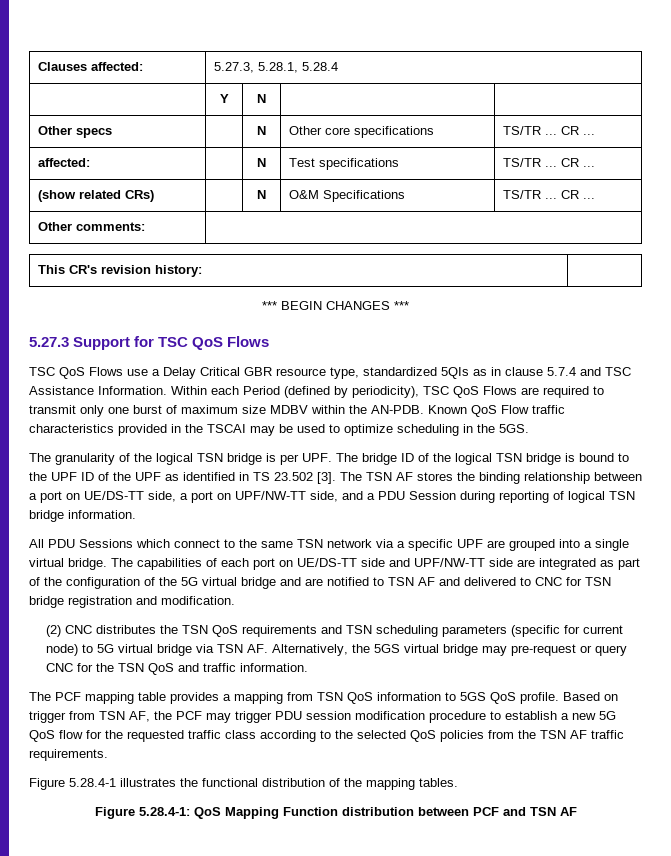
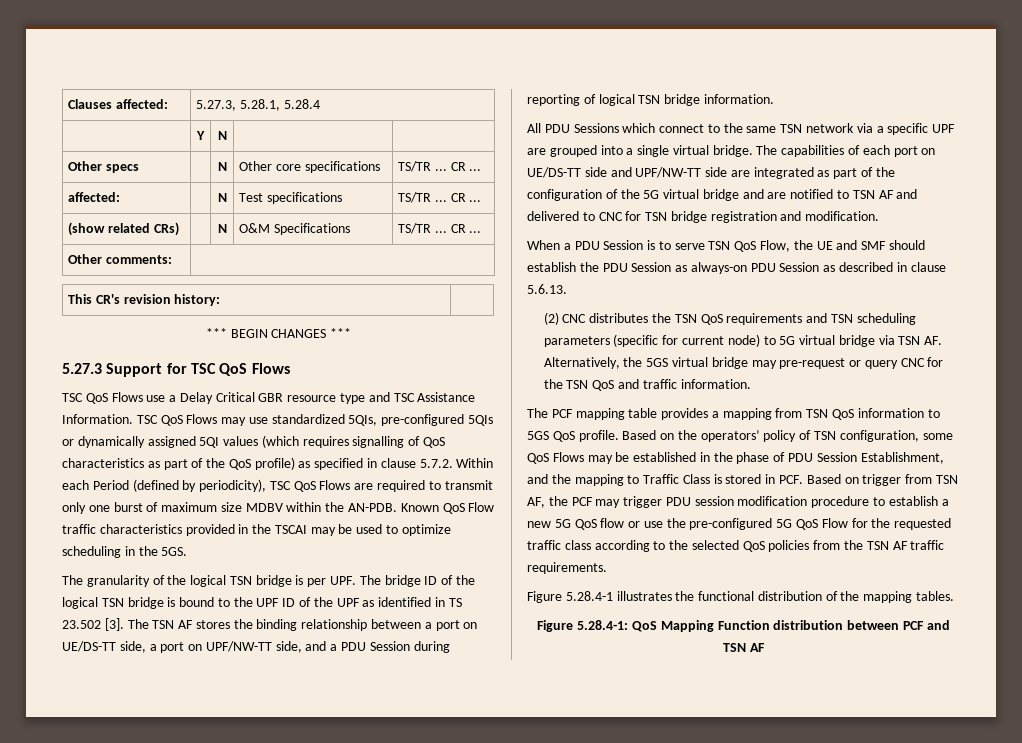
- TSC QoS Flows use a Delay Critical GBR resource type, standardized 5QIs as in clause 5.7.4 and TSC Assistance Information. Within each Period (defined by periodicity), TSC QoS Flows are required to transmit only one burst of maximum size MDBV within the AN-PDB.
+ TSC QoS Flows use a Delay Critical GBR resource type and TSC Assistance Information. TSC QoS Flows may use standardized 5QIs, pre-configured 5QIs or dynamically assigned 5QI values (which requires signalling of QoS characteristics as part of the QoS profile) as specified in clause 5.7.2. Within each Period (defined by periodicity), TSC QoS Flows are required to transmit only one burst of maximum size MDBV within the AN-PDB.
+ When a PDU Session is to serve TSN QoS Flow, the UE and SMF should establish the PDU Session as always-on PDU Session as described in clause 5.6.13.
- Based on trigger from TSN AF, the PCF may trigger PDU session modification procedure to establish a new 5G QoS flow for the requested traffic class according to the selected QoS policies from the TSN AF traffic requirements.
+ Based on the operators’ policy of TSN configuration, some QoS Flows may be established in the phase of PDU Session Establishment, and the mapping to Traffic Class is stored in PCF. Based on trigger from TSN AF, the PCF may trigger PDU session modification procedure to establish a new 5G QoS flow or use the pre-configured 5G QoS Flow for the requested traffic class according to the selected QoS policies from the TSN AF traffic requirements.

